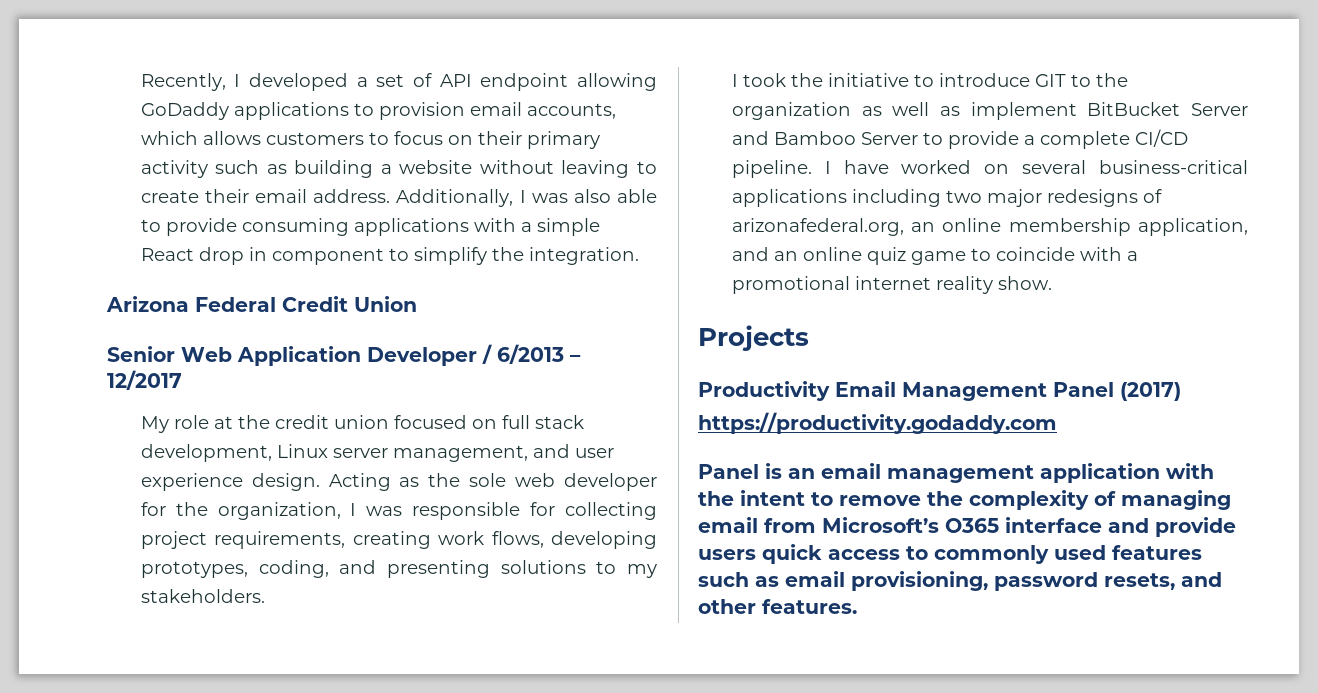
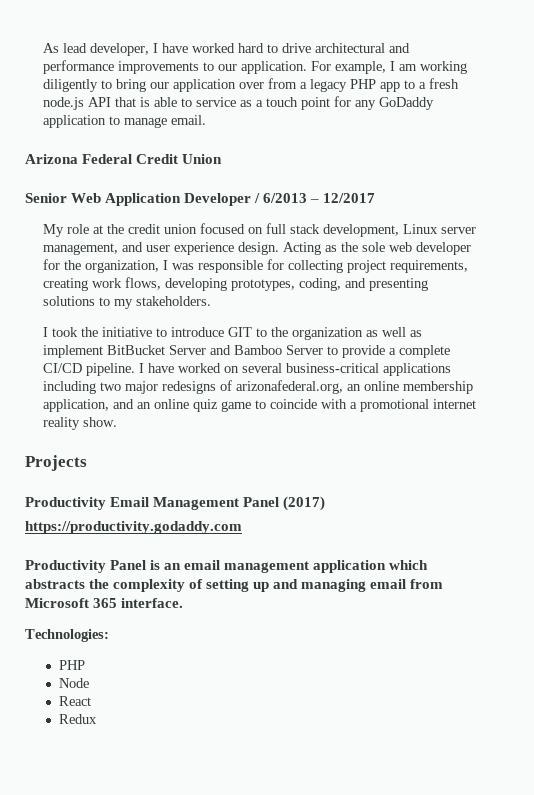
- Recently, I developed a set of API endpoint allowing GoDaddy applications to provision email accounts, which allows customers to focus on their primary activity such as building a website without leaving to create their email address. Additionally, I was also able to provide consuming applications with a simple React drop in component to simplify the integration.
+ As lead developer, I have worked hard to drive architectural and performance improvements to our application. For example, I am working diligently to bring our application over from a legacy PHP app to a fresh node.js API that is able to service as a touch point for any GoDaddy application to manage email.
- Panel is an email management application with the intent to remove the complexity of managing email from Microsoft’s O365 interface and provide users quick access to commonly used features such as email provisioning, password resets, and other features.
+ Productivity Panel is an email management application which abstracts the complexity of setting up and managing email from Microsoft 365 interface.
+ Technologies:
+ PHP
+ Node
+ React
+ Redux

